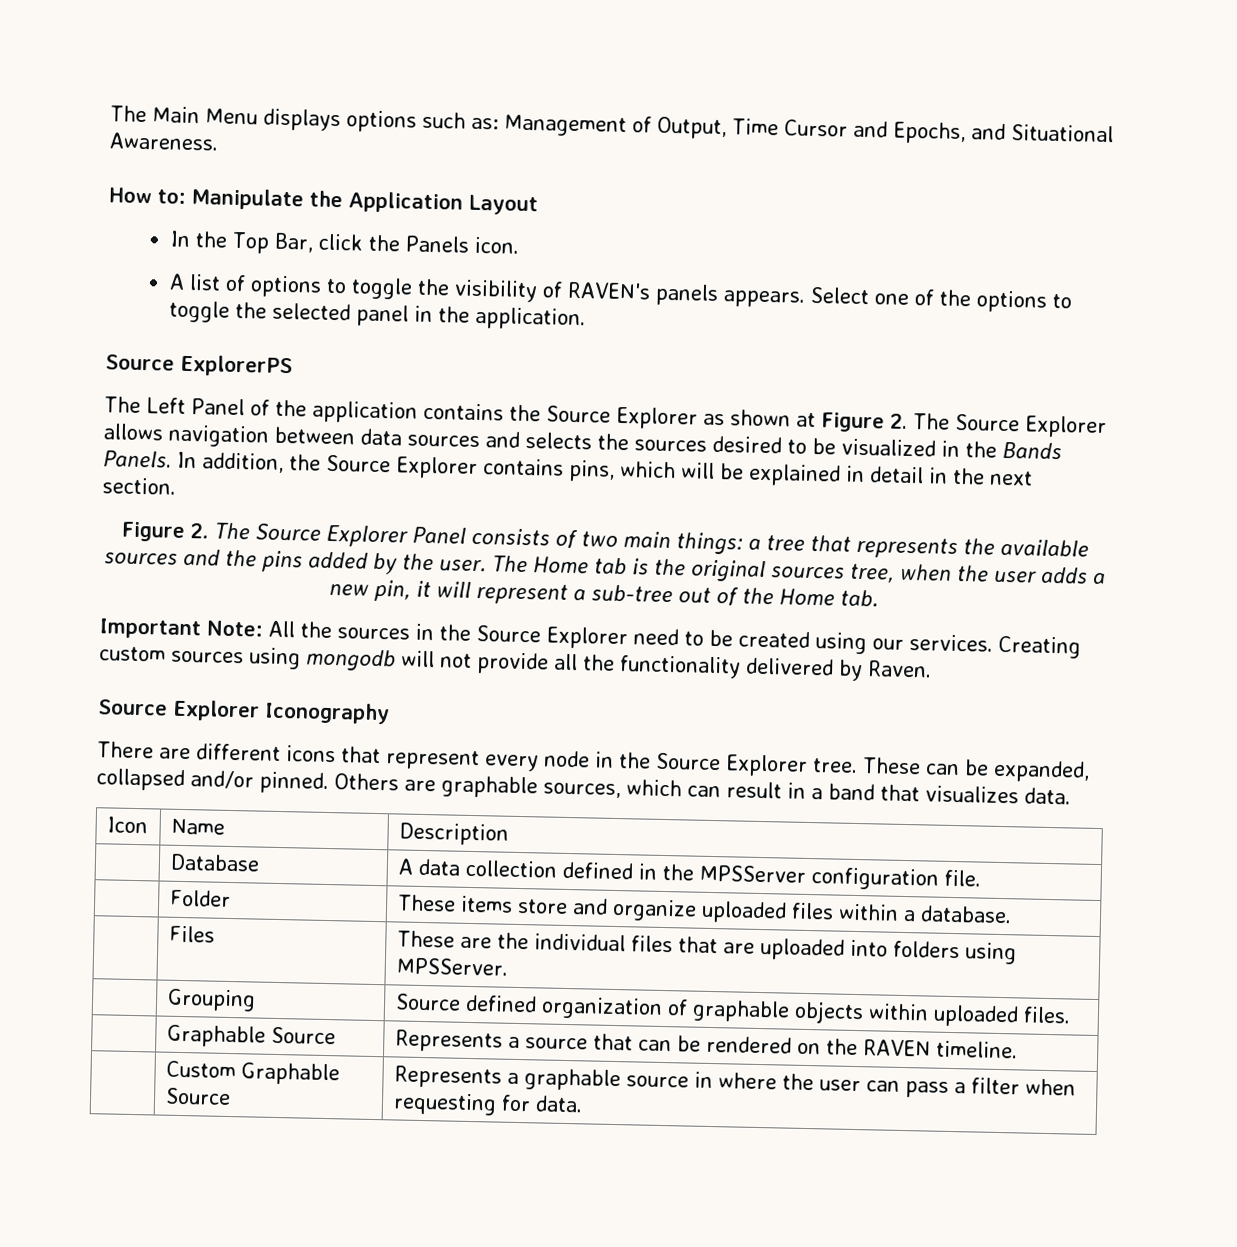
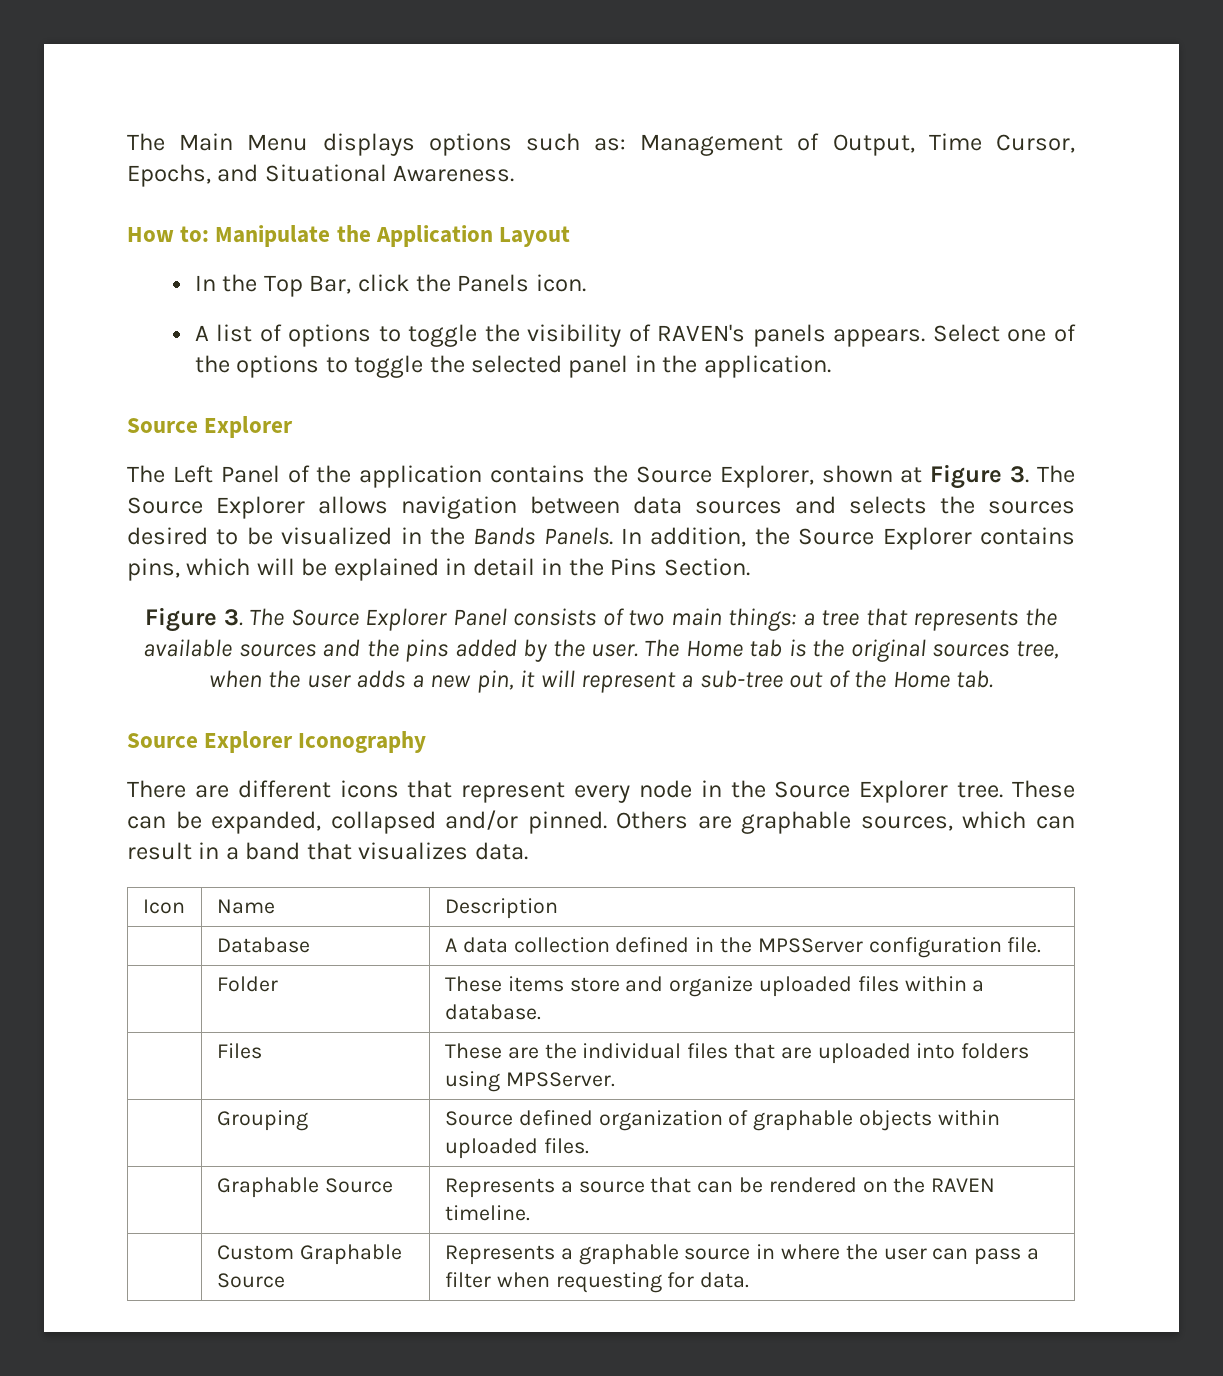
- The Main Menu displays options such as: Management of Output, Time Cursor and Epochs, and Situational Awareness.
+ The Main Menu displays options such as: Management of Output, Time Cursor, Epochs, and Situational Awareness.
  Select one of the options to toggle the selected panel in the application.
- Source ExplorerPS
+ Source Explorer
- The Left Panel of the application contains the Source Explorer as shown at Figure 2. The Source Explorer allows navigation between data sources and selects the sources desired to be visualized in the Bands Panels.
+ The Left Panel of the application contains the Source Explorer, shown at Figure 3. The Source Explorer allows navigation between data sources and selects the sources desired to be visualized in the Bands Panels.
- In addition, the Source Explorer contains pins, which will be explained in detail in the next section.
- Figure 2. The Source Explorer Panel consists of two main things: a tree that represents the available sources and the pins added by the user.
+ In addition, the Source Explorer contains pins, which will be explained in detail in the Pins Section.
+ Figure 3. The Source Explorer Panel consists of two main things: a tree that represents the available sources and the pins added by the user.
- Important Note: All the sources in the Source Explorer need to be created using our services. Creating custom sources using mongodb will not provide all the functionality delivered by Raven.

